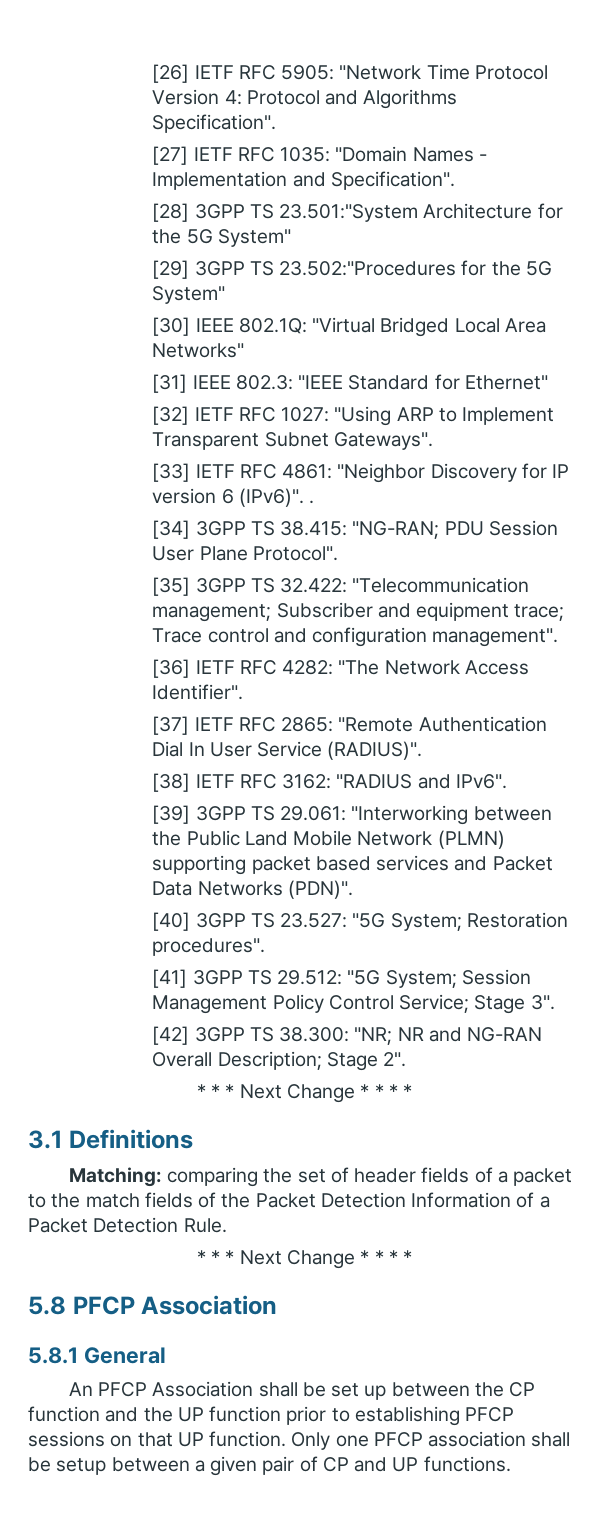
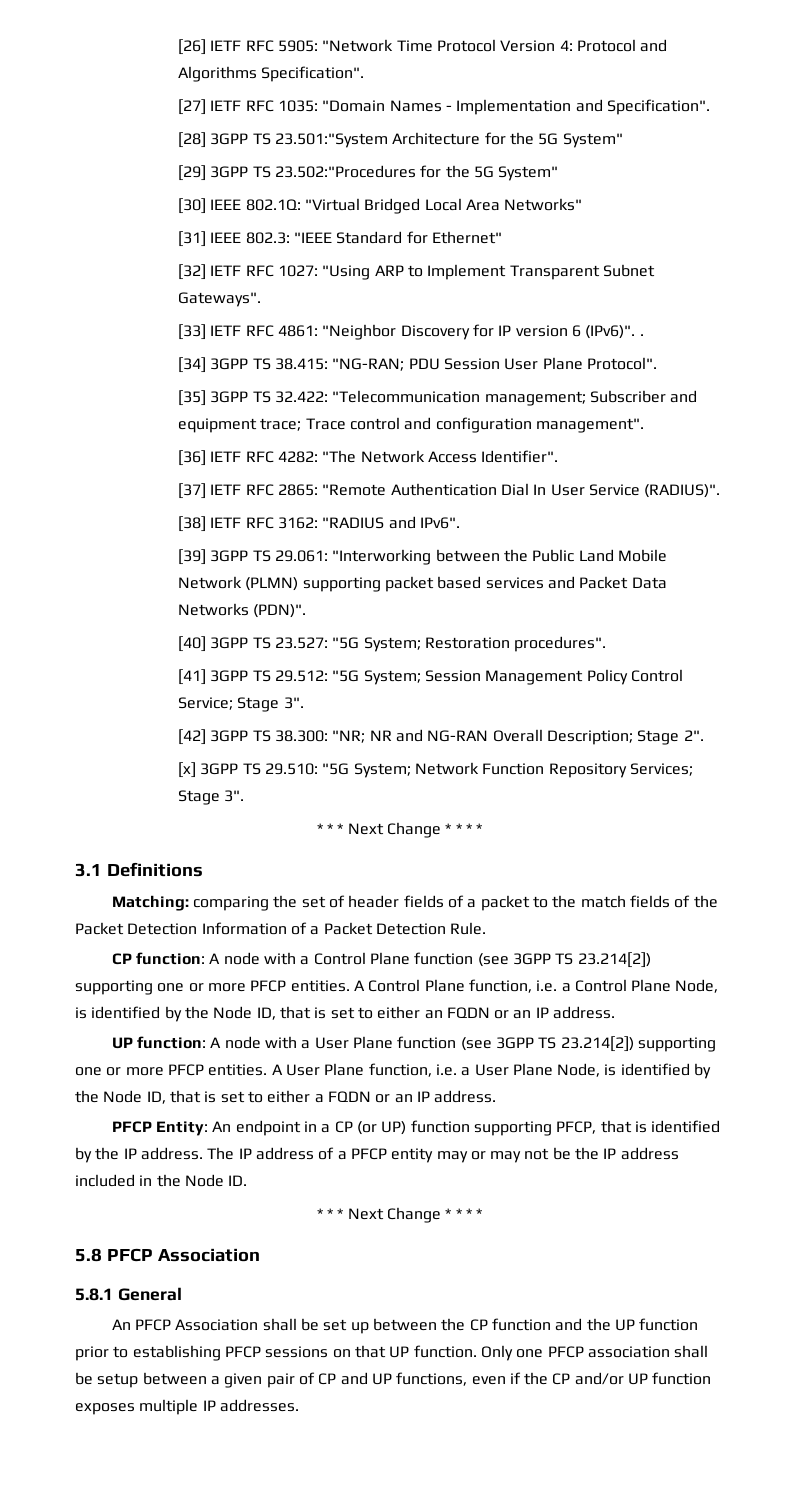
+ [x] 3GPP TS 29.510: "5G System; Network Function Repository Services; Stage 3".
+ CP function: A node with a Control Plane function (see 3GPP TS 23.214[2]) supporting one or more PFCP entities. A Control Plane function, i.e. a Control Plane Node, is identified by the Node ID, that is set to either an FQDN or an IP address.
+ UP function: A node with a User Plane function (see 3GPP TS 23.214[2]) supporting one or more PFCP entities. A User Plane function, i.e. a User Plane Node, is identified by the Node ID, that is set to either a FQDN or an IP address.
+ PFCP Entity: An endpoint in a CP (or UP) function supporting PFCP, that is identified by the IP address. The IP address of a PFCP entity may or may not be the IP address included in the Node ID.
- Only one PFCP association shall be setup between a given pair of CP and UP functions.
+ Only one PFCP association shall be setup between a given pair of CP and UP functions, even if the CP and/or UP function exposes multiple IP addresses.

